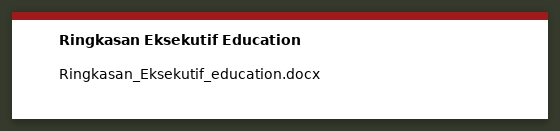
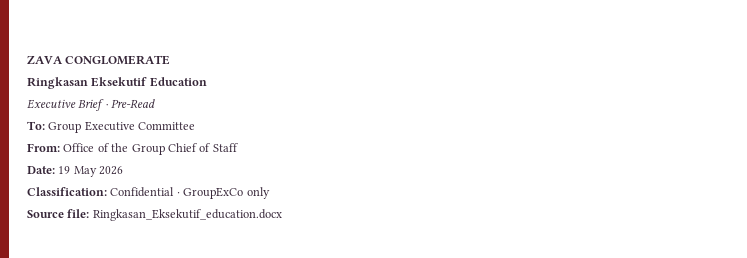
+ ZAVA CONGLOMERATE
- Ringkasan_Eksekutif_education.docx
+ Executive Brief · Pre-Read
+ To: Group Executive Committee
+ From: Office of the Group Chief of Staff
+ Date: 19 May 2026
+ Classification: Confidential · GroupExCo only
+ Source file: Ringkasan_Eksekutif_education.docx

